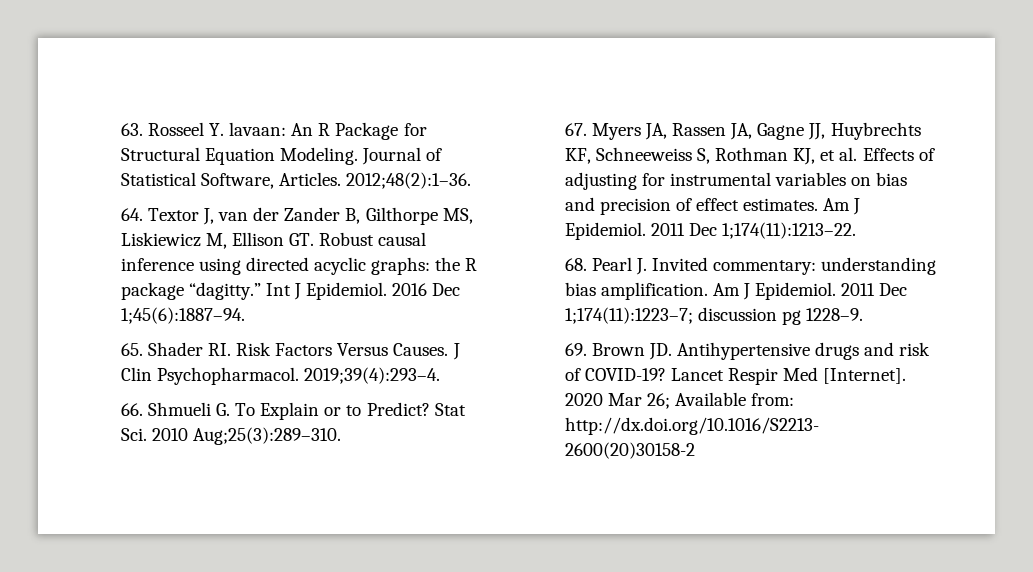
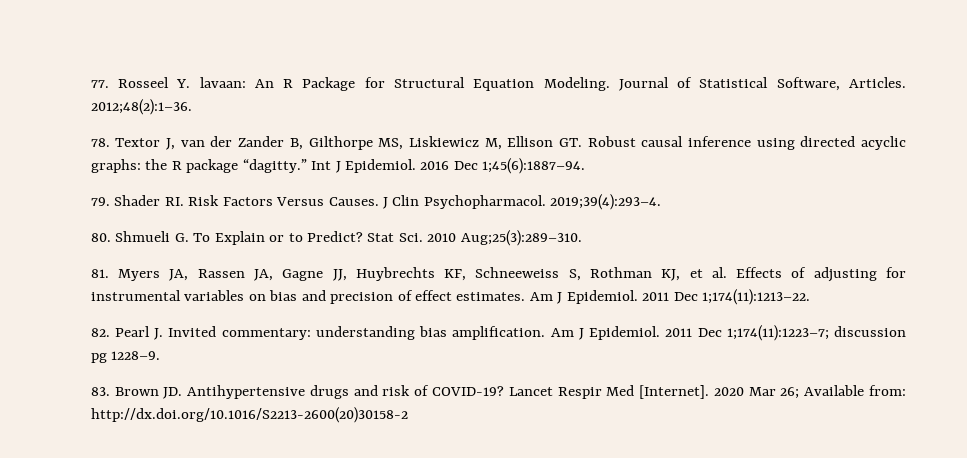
- 63. Rosseel Y. lavaan: An R Package for Structural Equation Modeling.
+ 77. Rosseel Y. lavaan: An R Package for Structural Equation Modeling.
- 64. Textor J, van der Zander B, Gilthorpe MS, Liskiewicz M, Ellison GT. Robust causal inference using directed acyclic graphs: the R package “dagitty.”
+ 78. Textor J, van der Zander B, Gilthorpe MS, Liskiewicz M, Ellison GT. Robust causal inference using directed acyclic graphs: the R package “dagitty.”
- 65. Shader RI. Risk Factors Versus Causes.
+ 79. Shader RI. Risk Factors Versus Causes.
- 66. Shmueli G. To Explain or to Predict?
+ 80. Shmueli G. To Explain or to Predict?
- 67. Myers JA, Rassen JA, Gagne JJ, Huybrechts KF, Schneeweiss S, Rothman KJ, et al. Effects of adjusting for instrumental variables on bias and precision of effect estimates.
+ 81. Myers JA, Rassen JA, Gagne JJ, Huybrechts KF, Schneeweiss S, Rothman KJ, et al. Effects of adjusting for instrumental variables on bias and precision of effect estimates.
- 68. Pearl J. Invited commentary: understanding bias amplification.
+ 82. Pearl J. Invited commentary: understanding bias amplification.
- 69. Brown JD. Antihypertensive drugs and risk of COVID-19?
+ 83. Brown JD. Antihypertensive drugs and risk of COVID-19?

